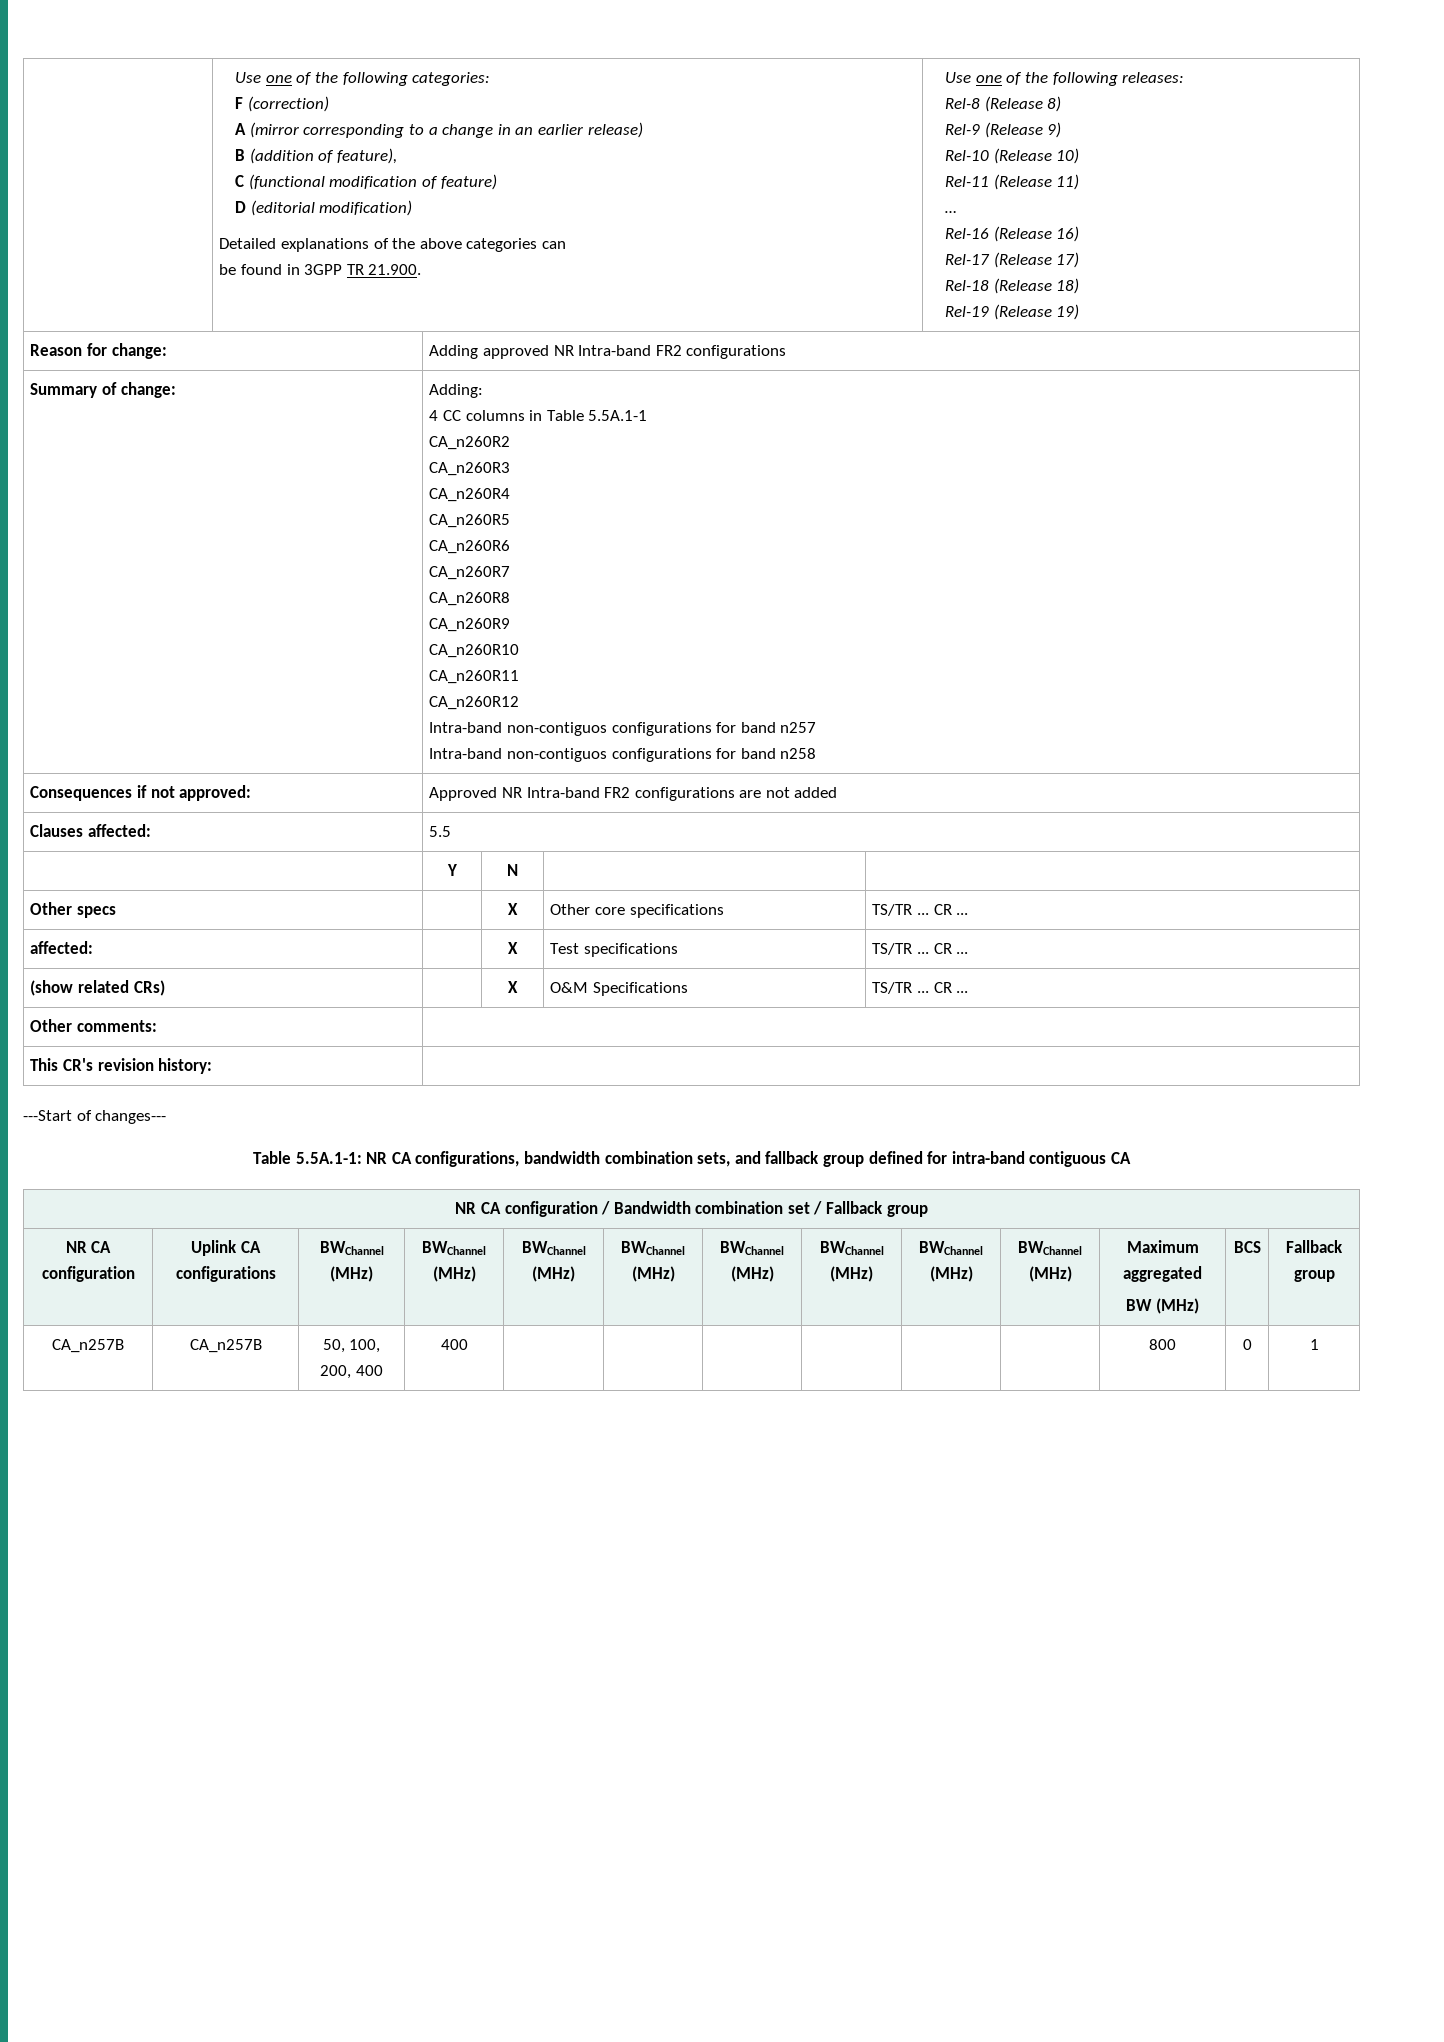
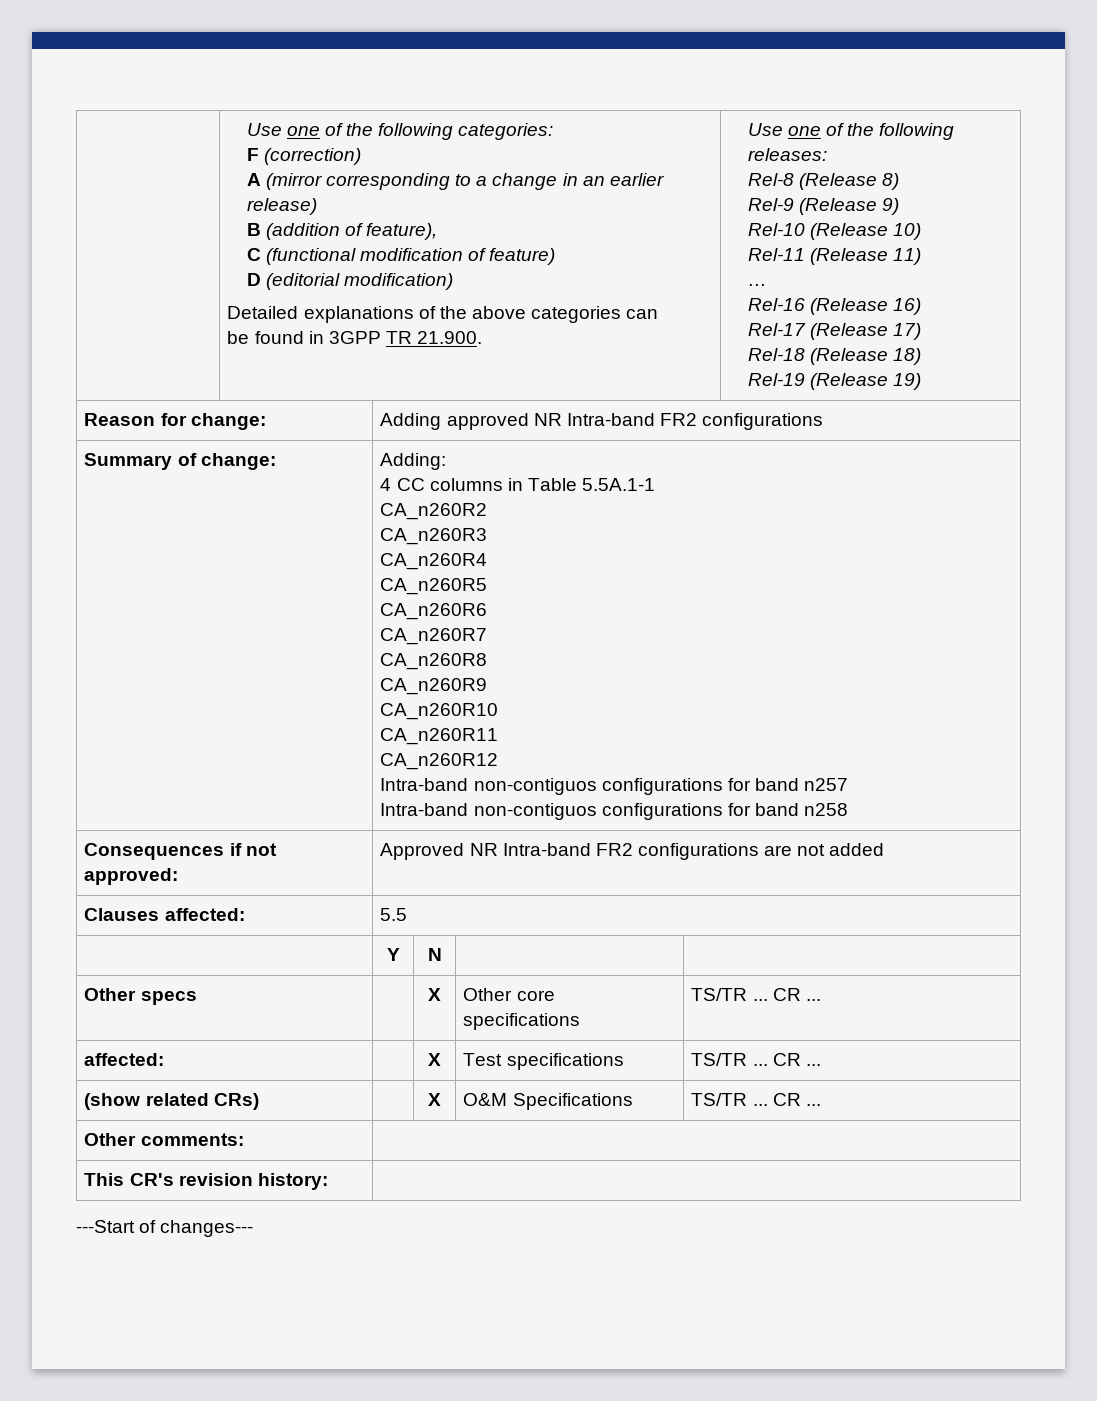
- Table 5.5A.1-1: NR CA configurations, bandwidth combination sets, and fallback group defined for intra-band contiguous CA
- NR CA configuration / Bandwidth combination set / Fallback group
- NR CA configuration | Uplink CA configurations | BWChannel (MHz) | BWChannel (MHz) | BWChannel (MHz) | BWChannel (MHz) | BWChannel (MHz) | BWChannel (MHz) | BWChannel (MHz) | BWChannel (MHz) | Maximum aggregated
- BW (MHz) | BCS | Fallback group
- CA_n257B | CA_n257B | 50, 100, 200, 400 | 400 | | | | | | | 800 | 0 | 1

